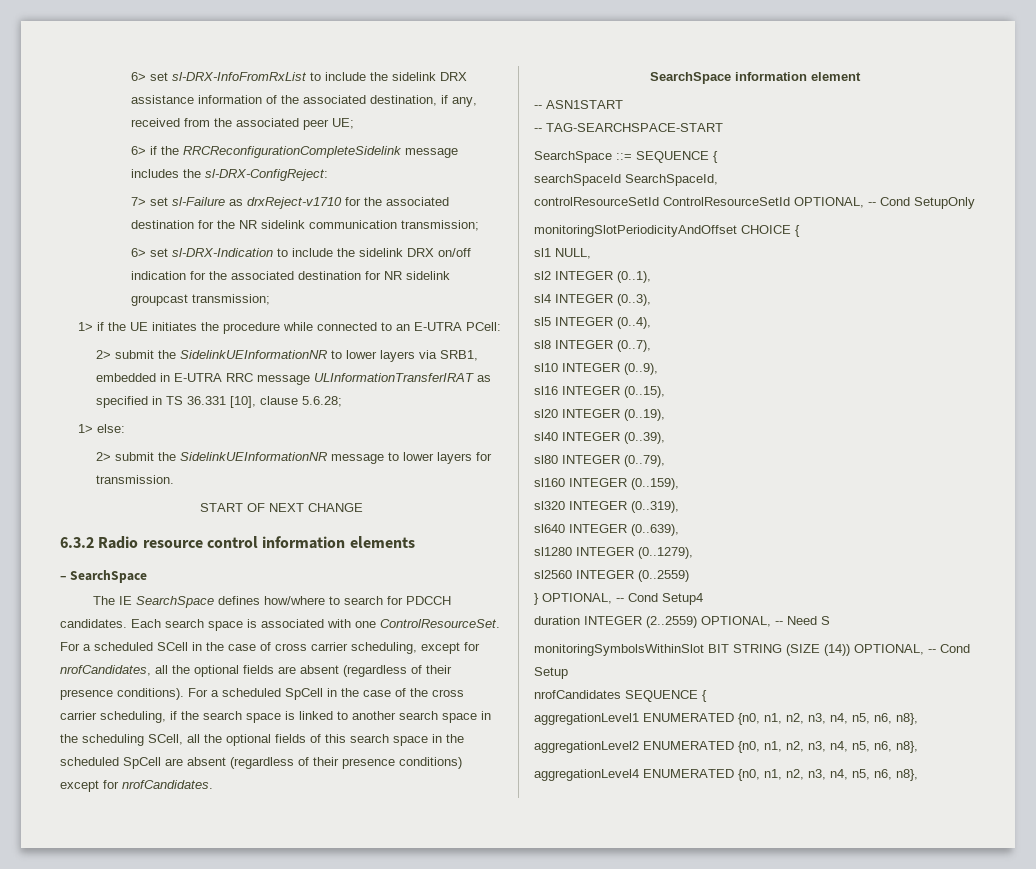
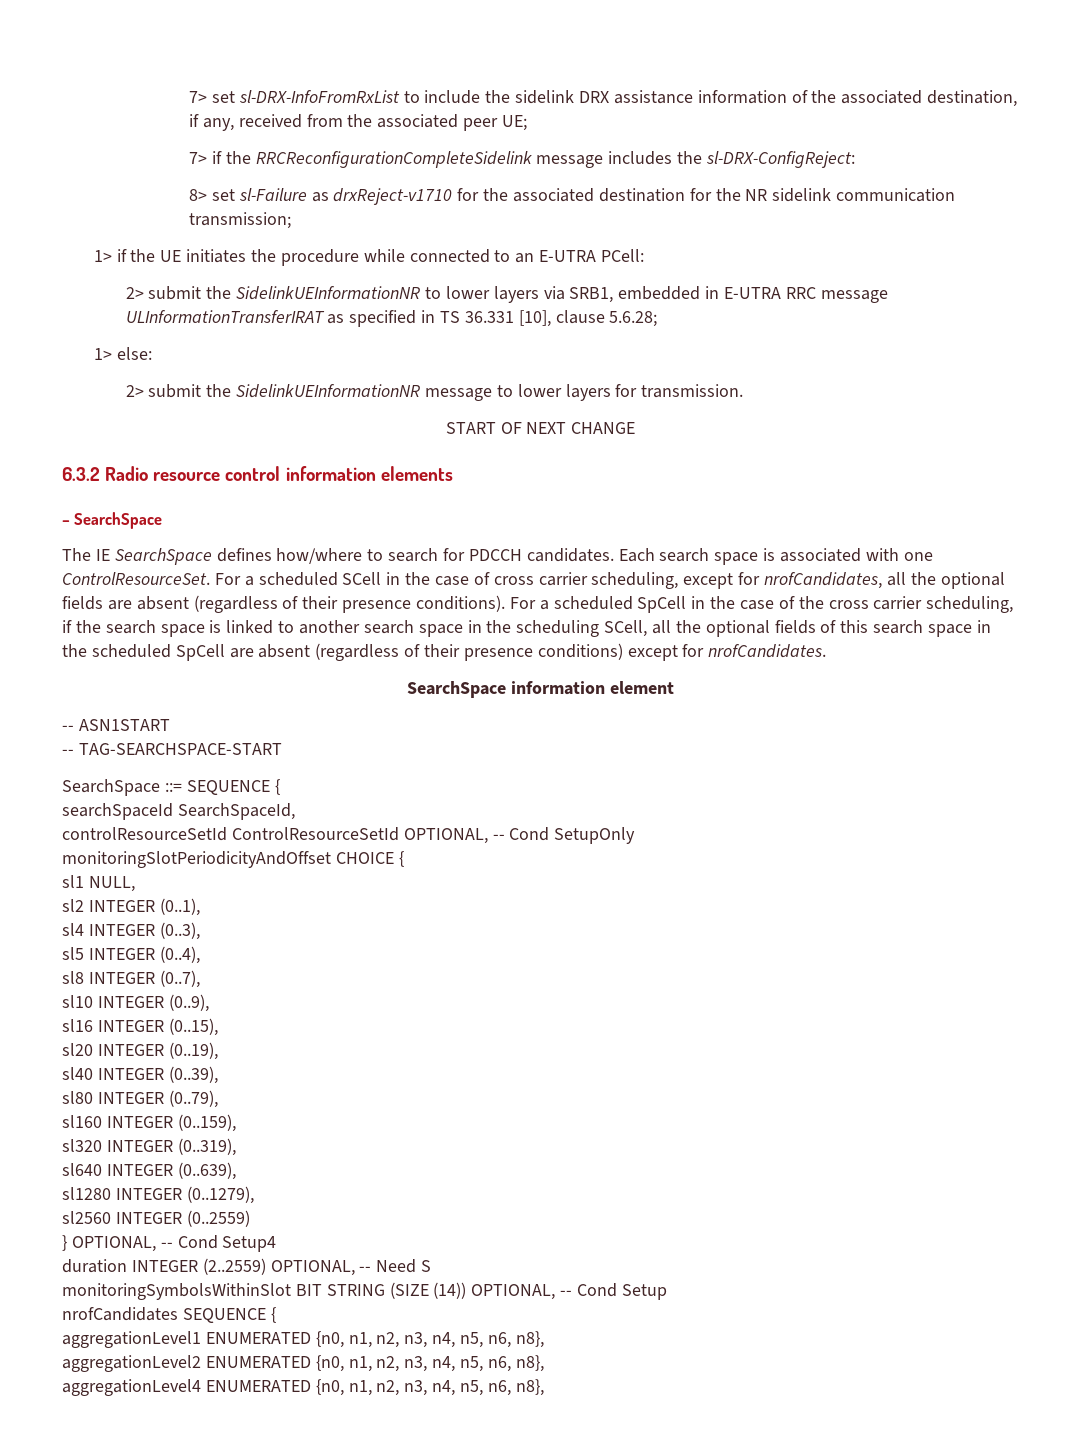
- 6> set sl-DRX-InfoFromRxList to include the sidelink DRX assistance information of the associated destination, if any, received from the associated peer UE;
+ 7> set sl-DRX-InfoFromRxList to include the sidelink DRX assistance information of the associated destination, if any, received from the associated peer UE;
- 6> if the RRCReconfigurationCompleteSidelink message includes the sl-DRX-ConfigReject:
+ 7> if the RRCReconfigurationCompleteSidelink message includes the sl-DRX-ConfigReject:
- 7> set sl-Failure as drxReject-v1710 for the associated destination for the NR sidelink communication transmission;
+ 8> set sl-Failure as drxReject-v1710 for the associated destination for the NR sidelink communication transmission;
- 6> set sl-DRX-Indication to include the sidelink DRX on/off indication for the associated destination for NR sidelink groupcast transmission;

